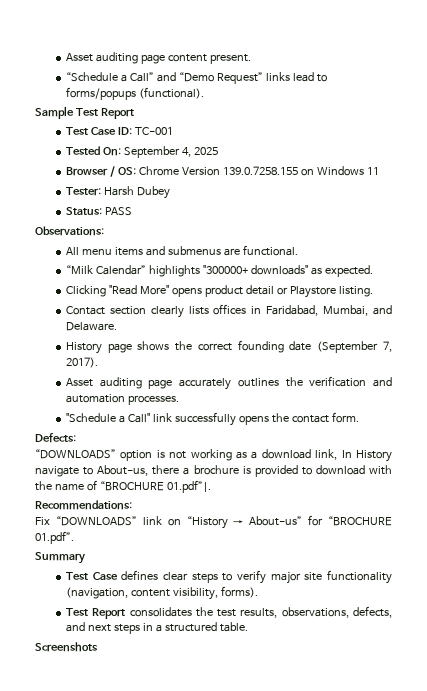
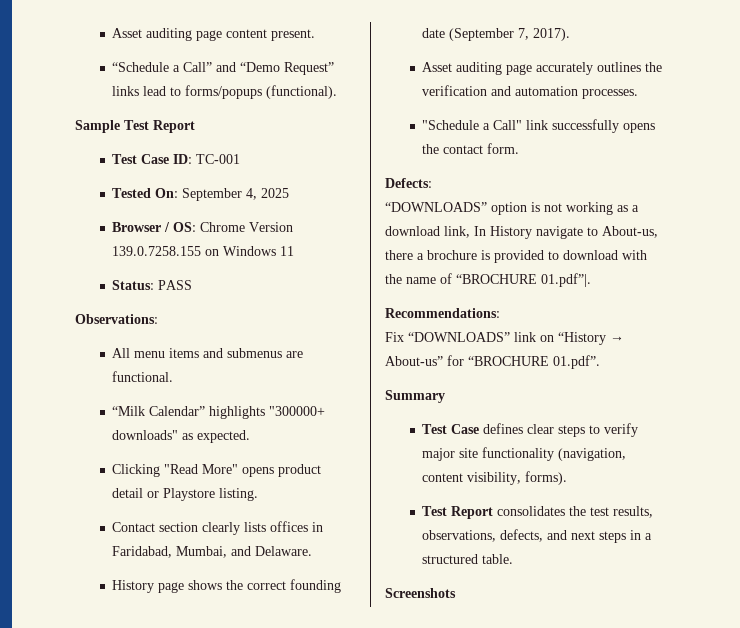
- Tester: Harsh Dubey

